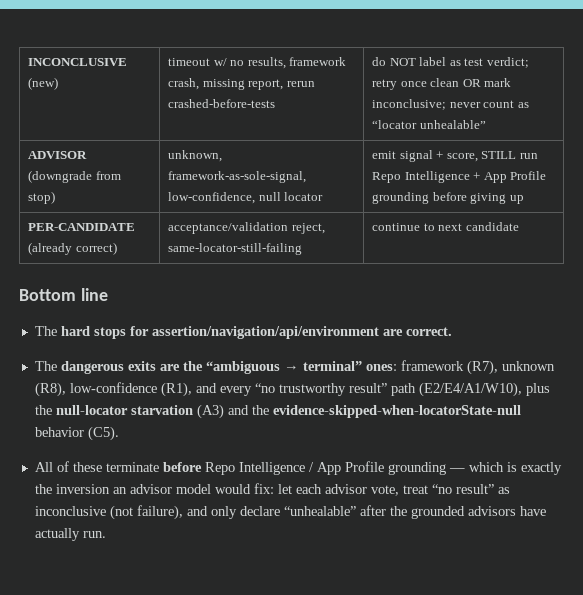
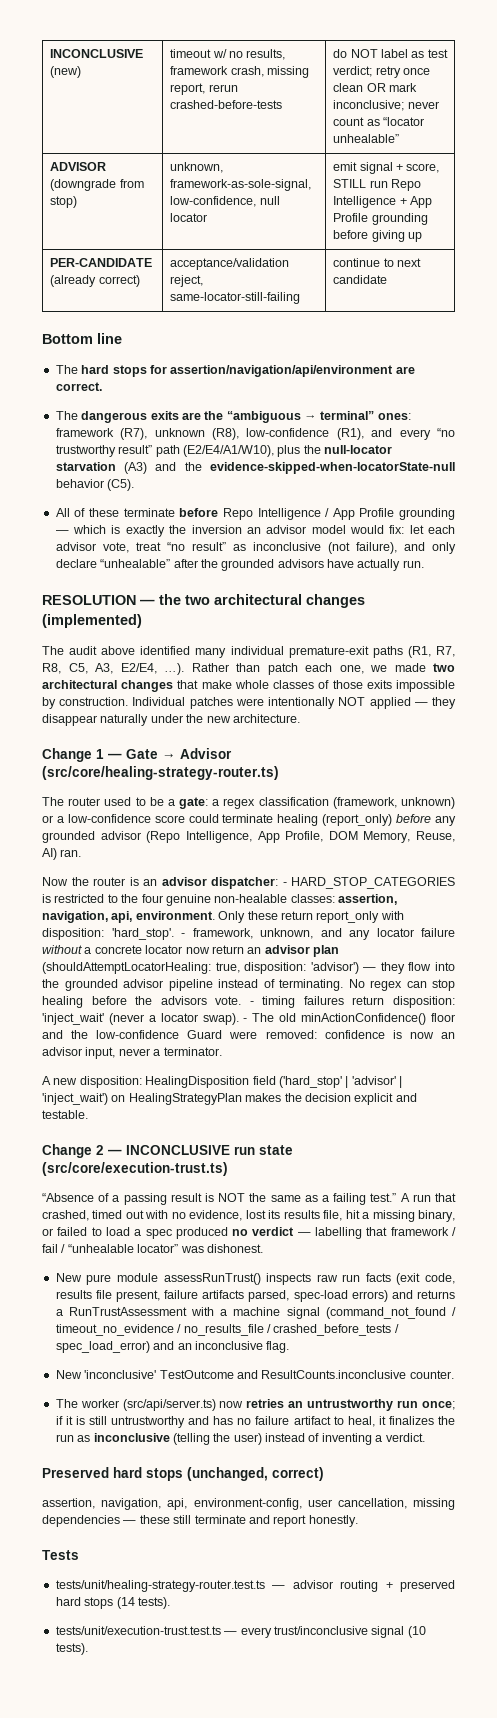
+ RESOLUTION — the two architectural changes (implemented)
+ The audit above identified many individual premature-exit paths (R1, R7, R8, C5, A3, E2/E4, …). Rather than patch each one, we made two architectural changes that make whole classes of those exits impossible by construction. Individual patches were intentionally NOT applied — they disappear naturally under the new architecture.
+ Change 1 — Gate → Advisor (src/core/healing-strategy-router.ts)
+ The router used to be a gate: a regex classification (framework, unknown) or a low-confidence score could terminate healing (report_only) before any grounded advisor (Repo Intelligence, App Profile, DOM Memory, Reuse, AI) ran.
+ Now the router is an advisor dispatcher: - HARD_STOP_CATEGORIES is restricted to the four genuine non-healable classes: assertion, navigation, api, environment. Only these return report_only with disposition: 'hard_stop'. - framework, unknown, and any locator failure without a concrete locator now return an advisor plan (shouldAttemptLocatorHealing: true, disposition: 'advisor') — they flow into the grounded advisor pipeline instead of terminating. No regex can stop healing before the advisors vote. - timing failures return disposition: 'inject_wait' (never a locator swap). - The old minActionConfidence() floor and the low-confidence Guard were removed: confidence is now an advisor input, never a terminator.
+ A new disposition: HealingDisposition field ('hard_stop' | 'advisor' | 'inject_wait') on HealingStrategyPlan makes the decision explicit and testable.
+ Change 2 — INCONCLUSIVE run state (src/core/execution-trust.ts)
+ “Absence of a passing result is NOT the same as a failing test.” A run that crashed, timed out with no evidence, lost its results file, hit a missing binary, or failed to load a spec produced no verdict — labelling that framework / fail / “unhealable locator” was dishonest.
+ New pure module assessRunTrust() inspects raw run facts (exit code, results file present, failure artifacts parsed, spec-load errors) and returns a RunTrustAssessment with a machine signal (command_not_found / timeout_no_evidence / no_results_file / crashed_before_tests / spec_load_error) and an inconclusive flag.
+ New 'inconclusive' TestOutcome and ResultCounts.inconclusive counter.
+ The worker (src/api/server.ts) now retries an untrustworthy run once; if it is still untrustworthy and has no failure artifact to heal, it finalizes the run as inconclusive (telling the user) instead of inventing a verdict.
+ Preserved hard stops (unchanged, correct)
+ assertion, navigation, api, environment-config, user cancellation, missing dependencies — these still terminate and report honestly.
+ Tests
+ tests/unit/healing-strategy-router.test.ts — advisor routing + preserved hard stops (14 tests).
+ tests/unit/execution-trust.test.ts — every trust/inconclusive signal (10 tests).

